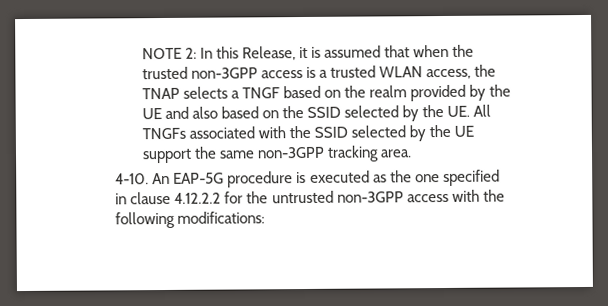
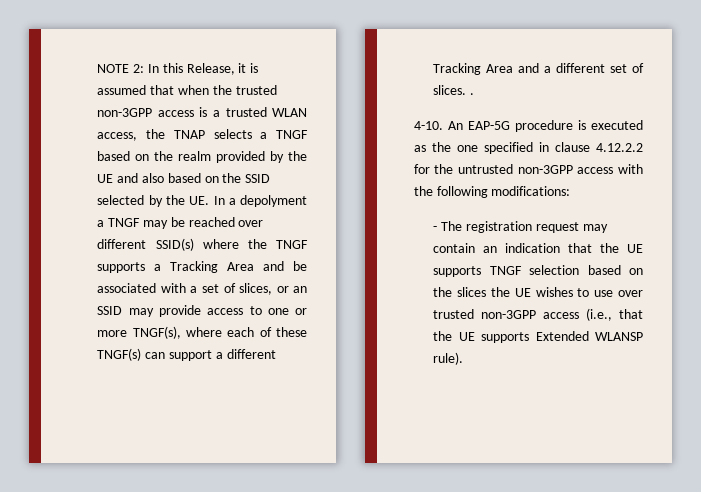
- NOTE 2: In this Release, it is assumed that when the trusted non-3GPP access is a trusted WLAN access, the TNAP selects a TNGF based on the realm provided by the UE and also based on the SSID selected by the UE. All TNGFs associated with the SSID selected by the UE support the same non-3GPP tracking area.
+ NOTE 2: In this Release, it is assumed that when the trusted non-3GPP access is a trusted WLAN access, the TNAP selects a TNGF based on the realm provided by the UE and also based on the SSID selected by the UE. In a depolyment a TNGF may be reached over different SSID(s) where the TNGF supports a Tracking Area and be associated with a set of slices, or an SSID may provide access to one or more TNGF(s), where each of these TNGF(s) can support a different Tracking Area and a different set of slices. .
+ - The registration request may contain an indication that the UE supports TNGF selection based on the slices the UE wishes to use over trusted non-3GPP access (i.e., that the UE supports Extended WLANSP rule).

